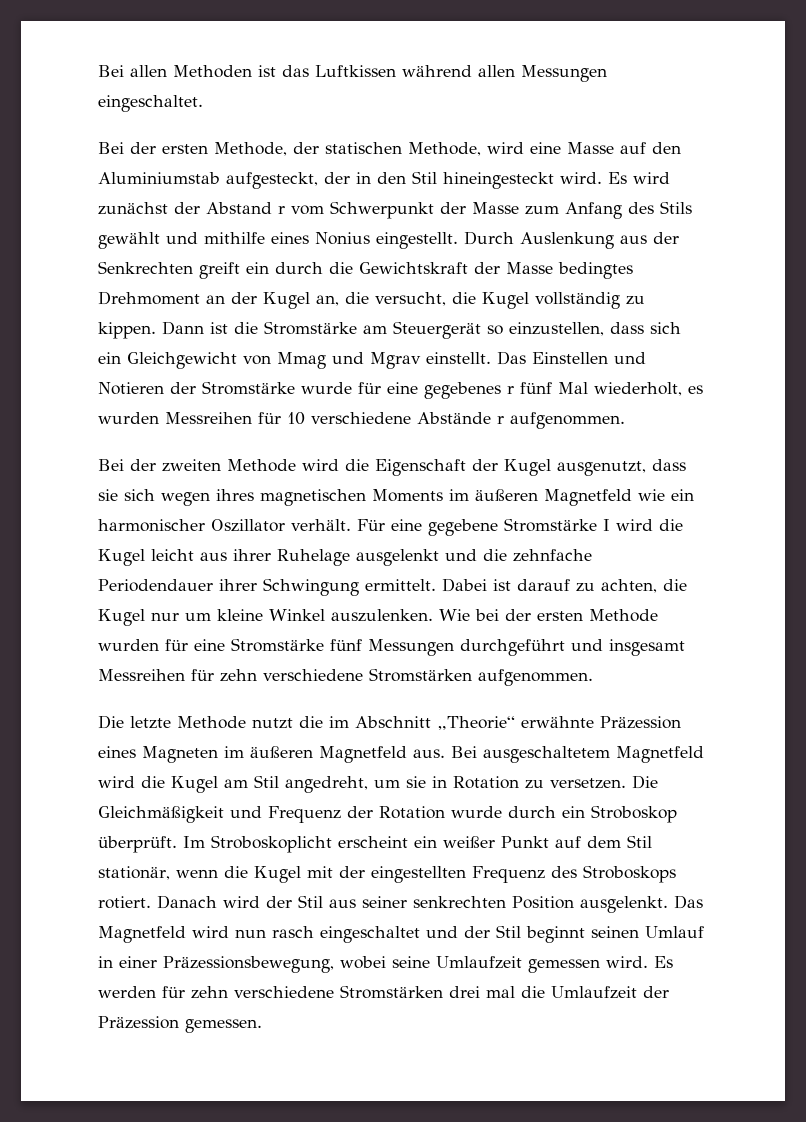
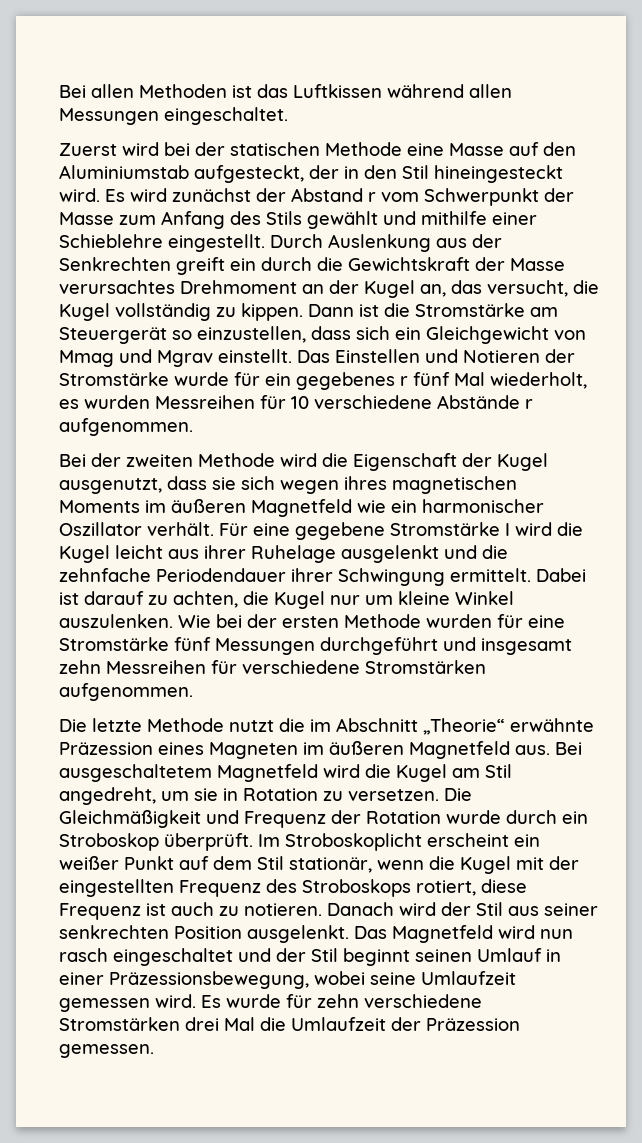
- Bei der ersten Methode, der statischen Methode, wird eine Masse auf den Aluminiumstab aufgesteckt, der in den Stil hineingesteckt wird.
+ Zuerst wird bei der statischen Methode eine Masse auf den Aluminiumstab aufgesteckt, der in den Stil hineingesteckt wird.
- Es wird zunächst der Abstand r vom Schwerpunkt der Masse zum Anfang des Stils gewählt und mithilfe eines Nonius eingestellt.
+ Es wird zunächst der Abstand r vom Schwerpunkt der Masse zum Anfang des Stils gewählt und mithilfe einer Schieblehre eingestellt.
- Durch Auslenkung aus der Senkrechten greift ein durch die Gewichtskraft der Masse bedingtes Drehmoment an der Kugel an, die versucht, die Kugel vollständig zu kippen.
+ Durch Auslenkung aus der Senkrechten greift ein durch die Gewichtskraft der Masse verursachtes Drehmoment an der Kugel an, das versucht, die Kugel vollständig zu kippen.
- Das Einstellen und Notieren der Stromstärke wurde für eine gegebenes r fünf Mal wiederholt, es wurden Messreihen für 10 verschiedene Abstände r aufgenommen.
+ Das Einstellen und Notieren der Stromstärke wurde für ein gegebenes r fünf Mal wiederholt, es wurden Messreihen für 10 verschiedene Abstände r aufgenommen.
- Wie bei der ersten Methode wurden für eine Stromstärke fünf Messungen durchgeführt und insgesamt Messreihen für zehn verschiedene Stromstärken aufgenommen.
+ Wie bei der ersten Methode wurden für eine Stromstärke fünf Messungen durchgeführt und insgesamt zehn Messreihen für verschiedene Stromstärken aufgenommen.
- Im Stroboskoplicht erscheint ein weißer Punkt auf dem Stil stationär, wenn die Kugel mit der eingestellten Frequenz des Stroboskops rotiert.
+ Im Stroboskoplicht erscheint ein weißer Punkt auf dem Stil stationär, wenn die Kugel mit der eingestellten Frequenz des Stroboskops rotiert, diese Frequenz ist auch zu notieren.
- Es werden für zehn verschiedene Stromstärken drei mal die Umlaufzeit der Präzession gemessen.
+ Es wurde für zehn verschiedene Stromstärken drei Mal die Umlaufzeit der Präzession gemessen.

